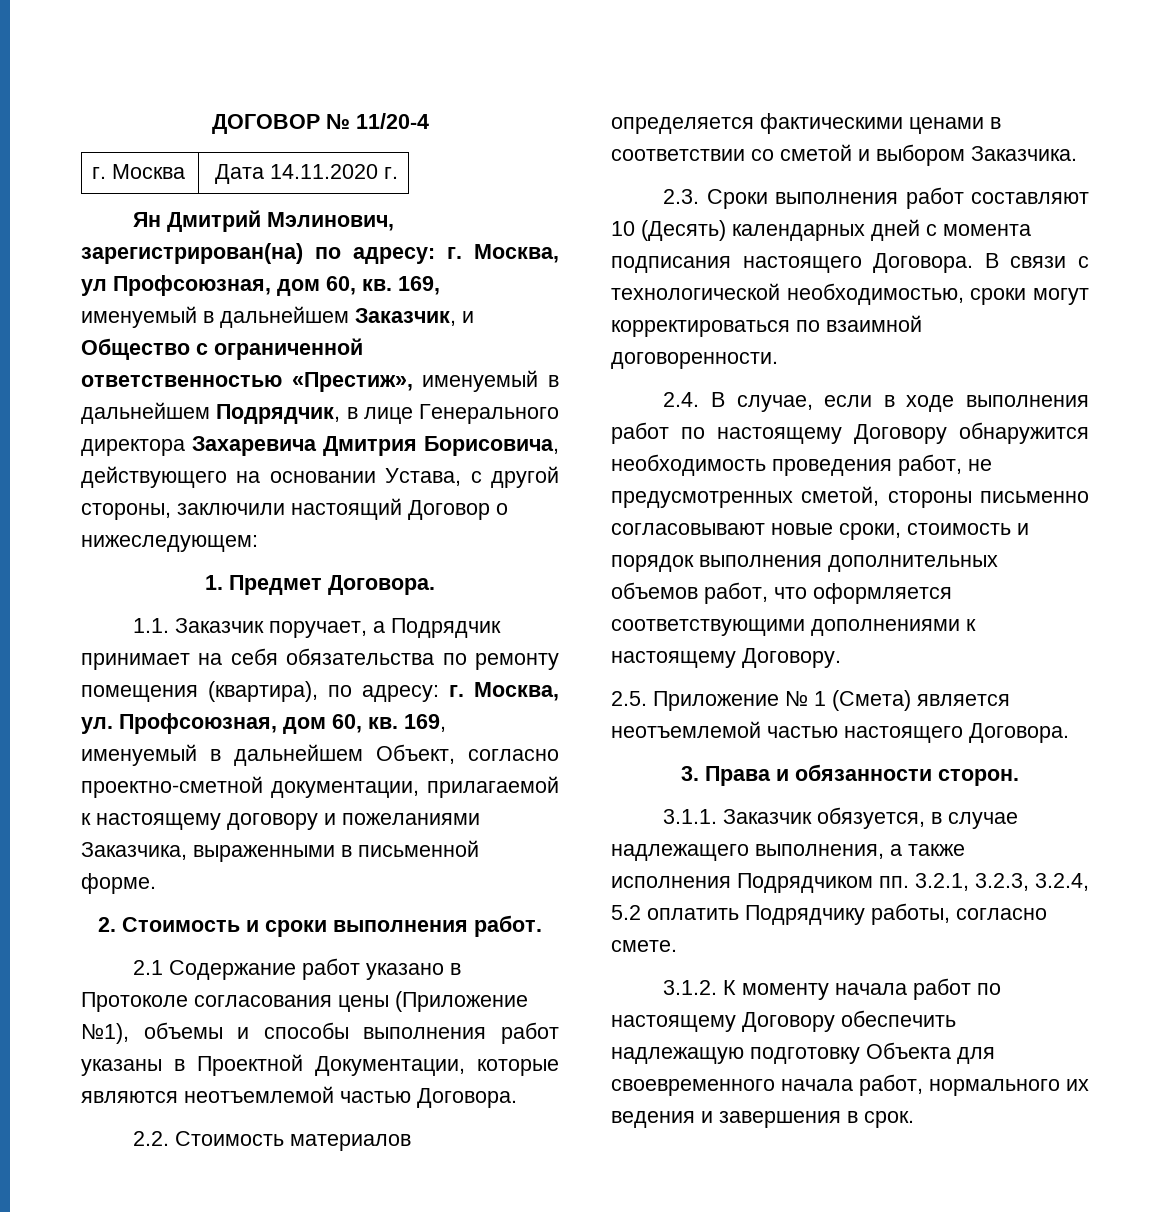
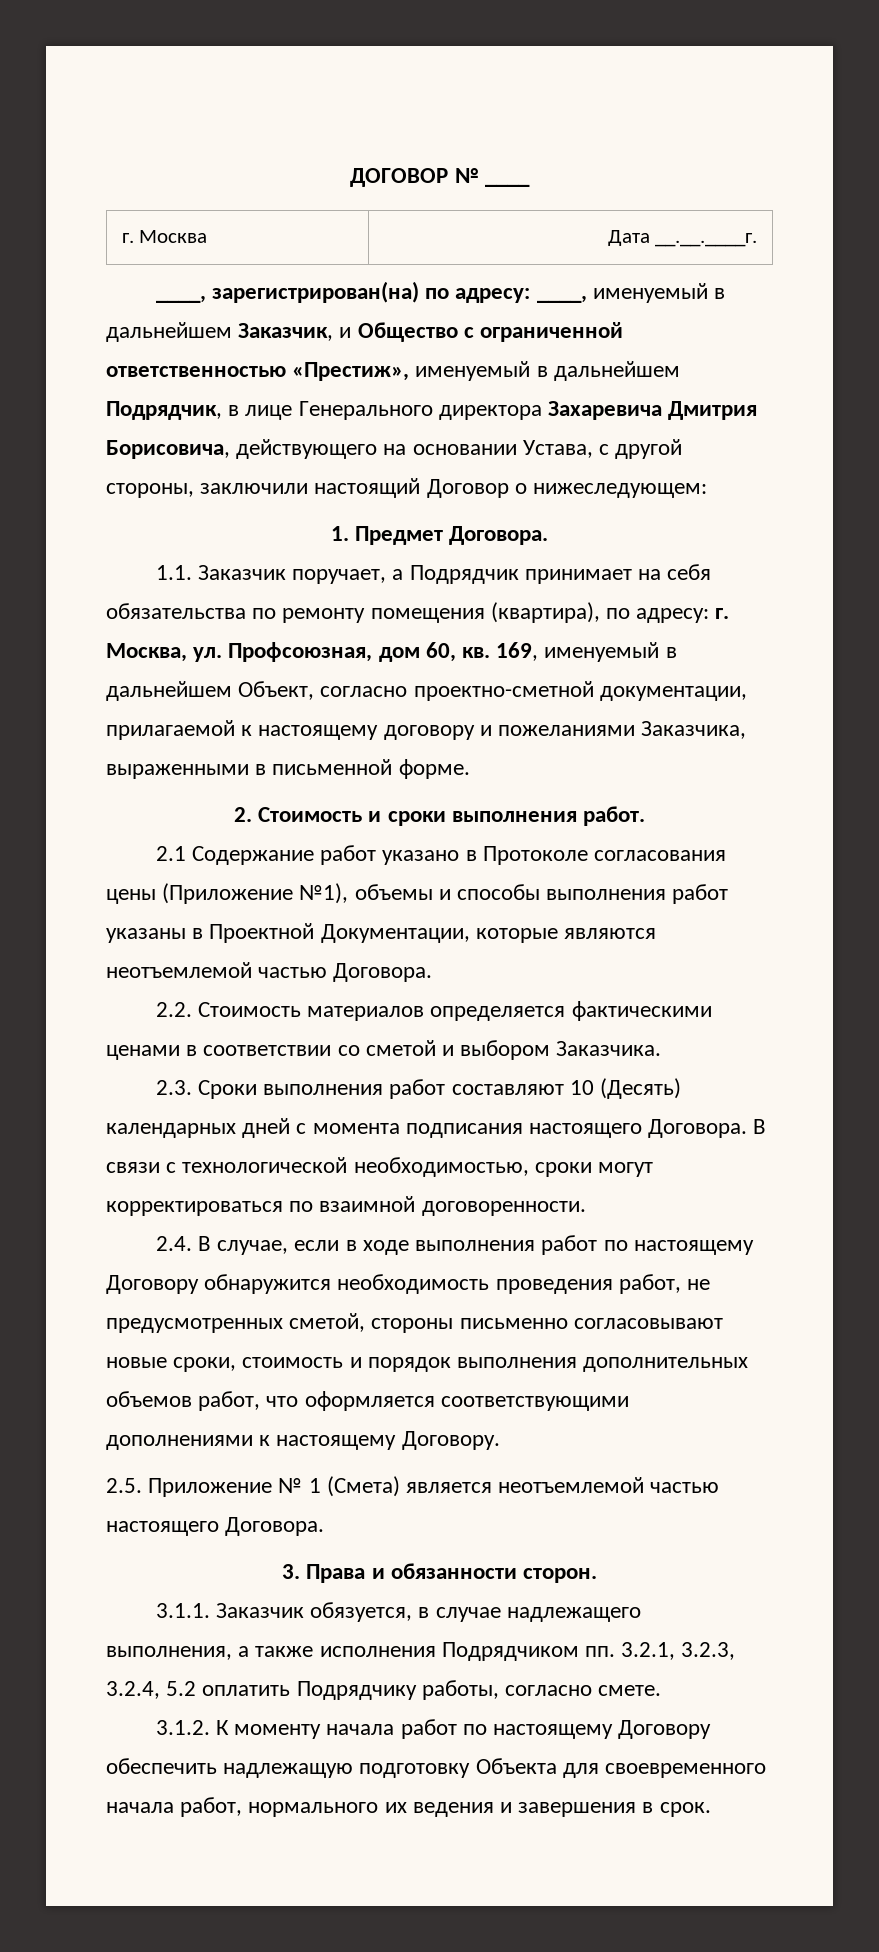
- ДОГОВОР № 11/20-4
+ ДОГОВОР № ____
- г. Москва | Дата 14.11.2020 г.
- Ян Дмитрий Мэлинович, зарегистрирован(на) по адресу: г. Москва, ул Профсоюзная, дом 60, кв. 169, именуемый в дальнейшем Заказчик, и Общество с ограниченной ответственностью «Престиж», именуемый в дальнейшем Подрядчик, в лице Генерального директора Захаревича Дмитрия Борисовича, действующего на основании Устава, с другой стороны, заключили настоящий Договор о нижеследующем:
+ г. Москва | Дата __.__.____г.
+ ____, зарегистрирован(на) по адресу: ____, именуемый в дальнейшем Заказчик, и Общество с ограниченной ответственностью «Престиж», именуемый в дальнейшем Подрядчик, в лице Генерального директора Захаревича Дмитрия Борисовича, действующего на основании Устава, с другой стороны, заключили настоящий Договор о нижеследующем:

